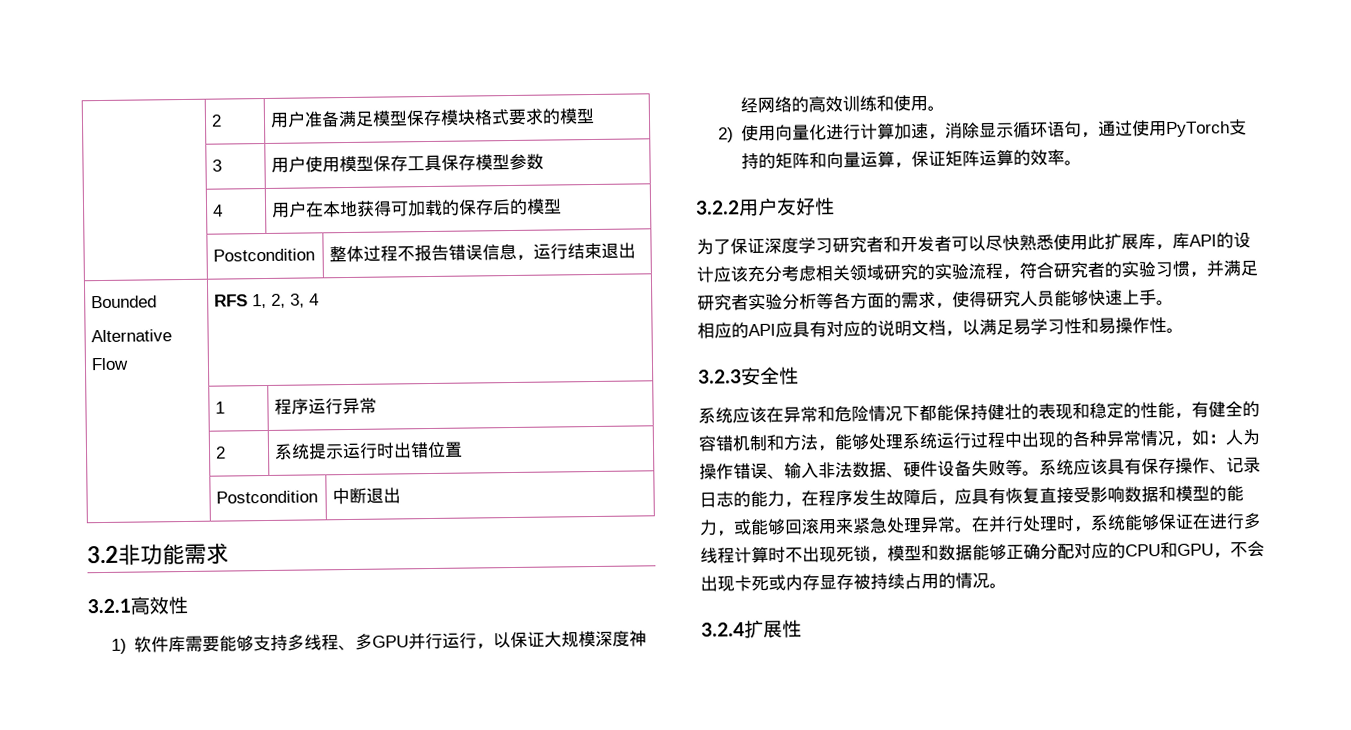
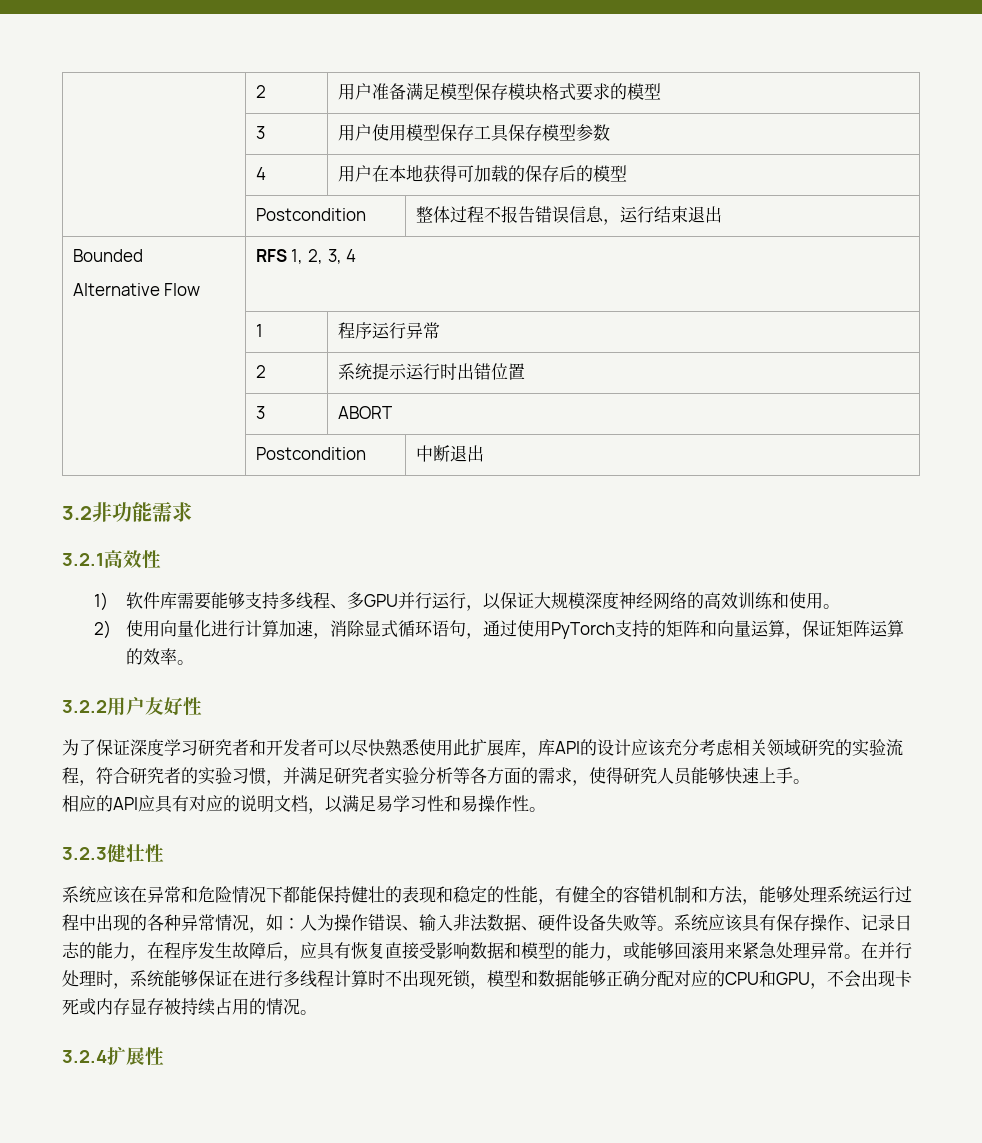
+ | 3 | ABORT
- 2)使用向量化进行计算加速，消除显示循环语句，通过使用PyTorch支持的矩阵和向量运算，保证矩阵运算的效率。
+ 2)使用向量化进行计算加速，消除显式循环语句，通过使用PyTorch支持的矩阵和向量运算，保证矩阵运算的效率。
- 3.2.3安全性
+ 3.2.3健壮性

